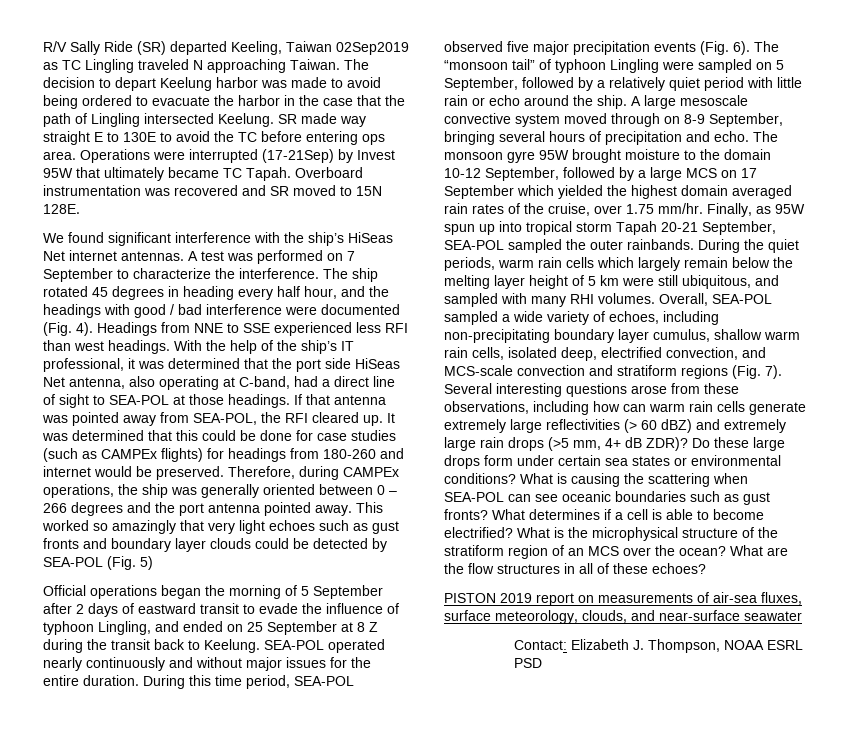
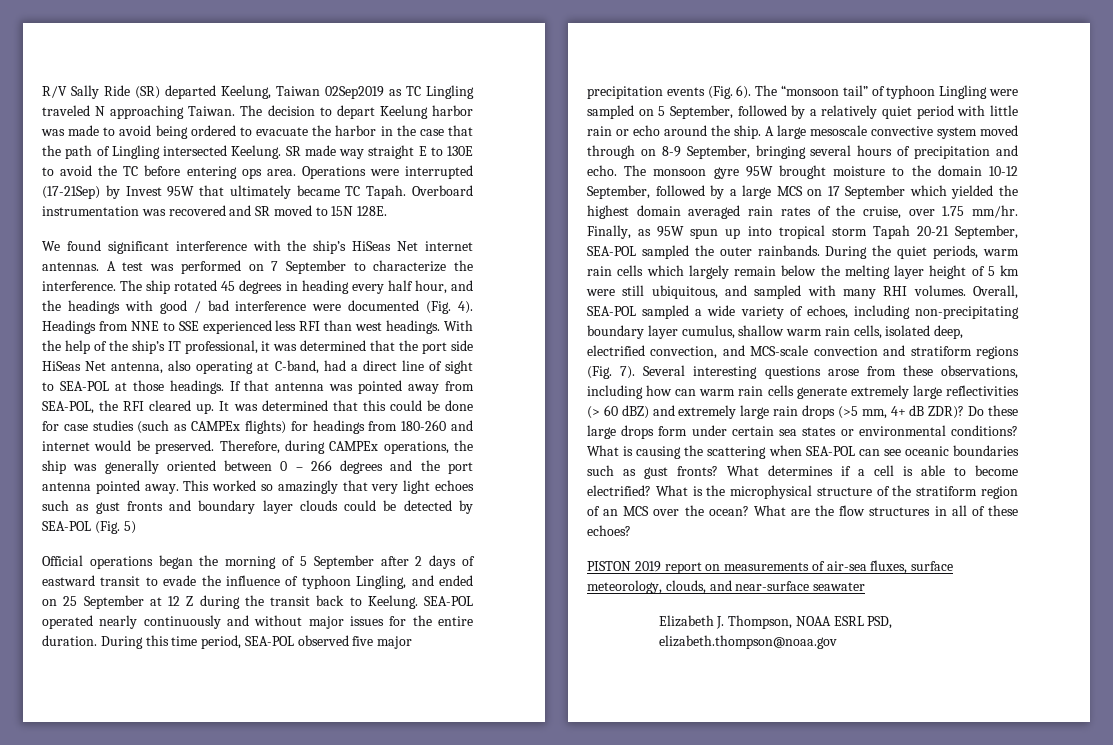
- R/V Sally Ride (SR) departed Keeling, Taiwan 02Sep2019 as TC Lingling traveled N approaching Taiwan.
+ R/V Sally Ride (SR) departed Keelung, Taiwan 02Sep2019 as TC Lingling traveled N approaching Taiwan.
- Official operations began the morning of 5 September after 2 days of eastward transit to evade the influence of typhoon Lingling, and ended on 25 September at 8 Z during the transit back to Keelung.
+ Official operations began the morning of 5 September after 2 days of eastward transit to evade the influence of typhoon Lingling, and ended on 25 September at 12 Z during the transit back to Keelung.
- Contact: Elizabeth J. Thompson, NOAA ESRL PSD
+ Elizabeth J. Thompson, NOAA ESRL PSD, elizabeth.thompson@noaa.gov

